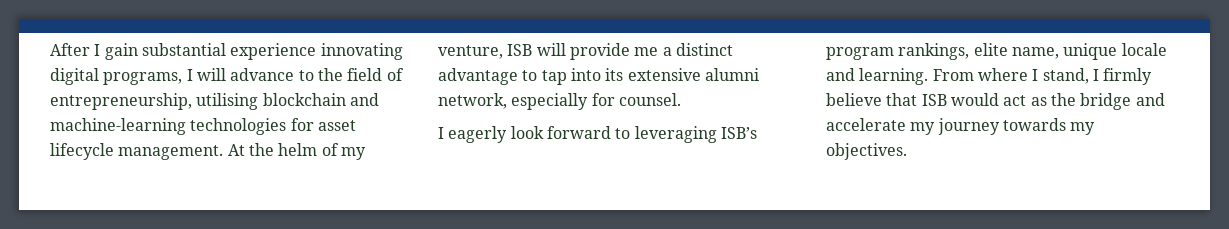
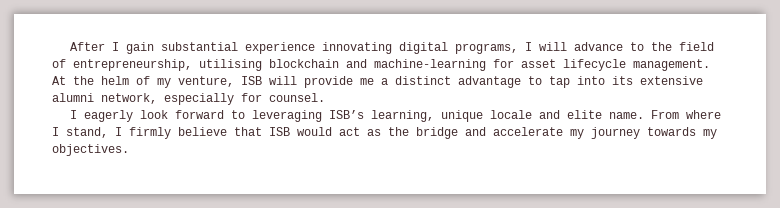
- After I gain substantial experience innovating digital programs, I will advance to the field of entrepreneurship, utilising blockchain and machine-learning technologies for asset lifecycle management.
+ After I gain substantial experience innovating digital programs, I will advance to the field of entrepreneurship, utilising blockchain and machine-learning for asset lifecycle management.
- I eagerly look forward to leveraging ISB’s program rankings, elite name, unique locale and learning.
+ I eagerly look forward to leveraging ISB’s learning, unique locale and elite name.

